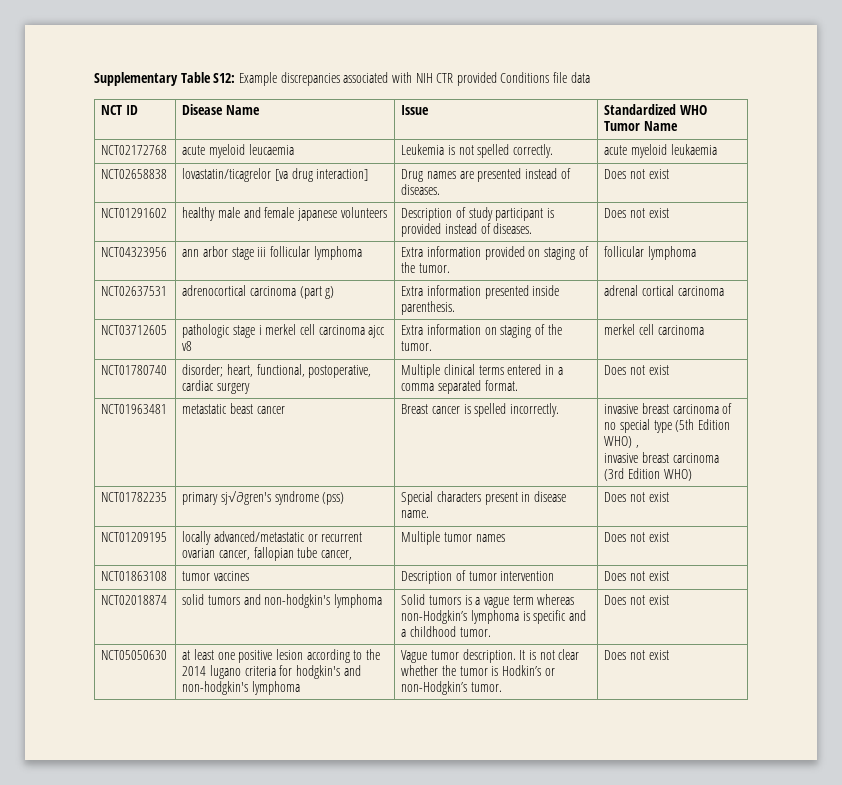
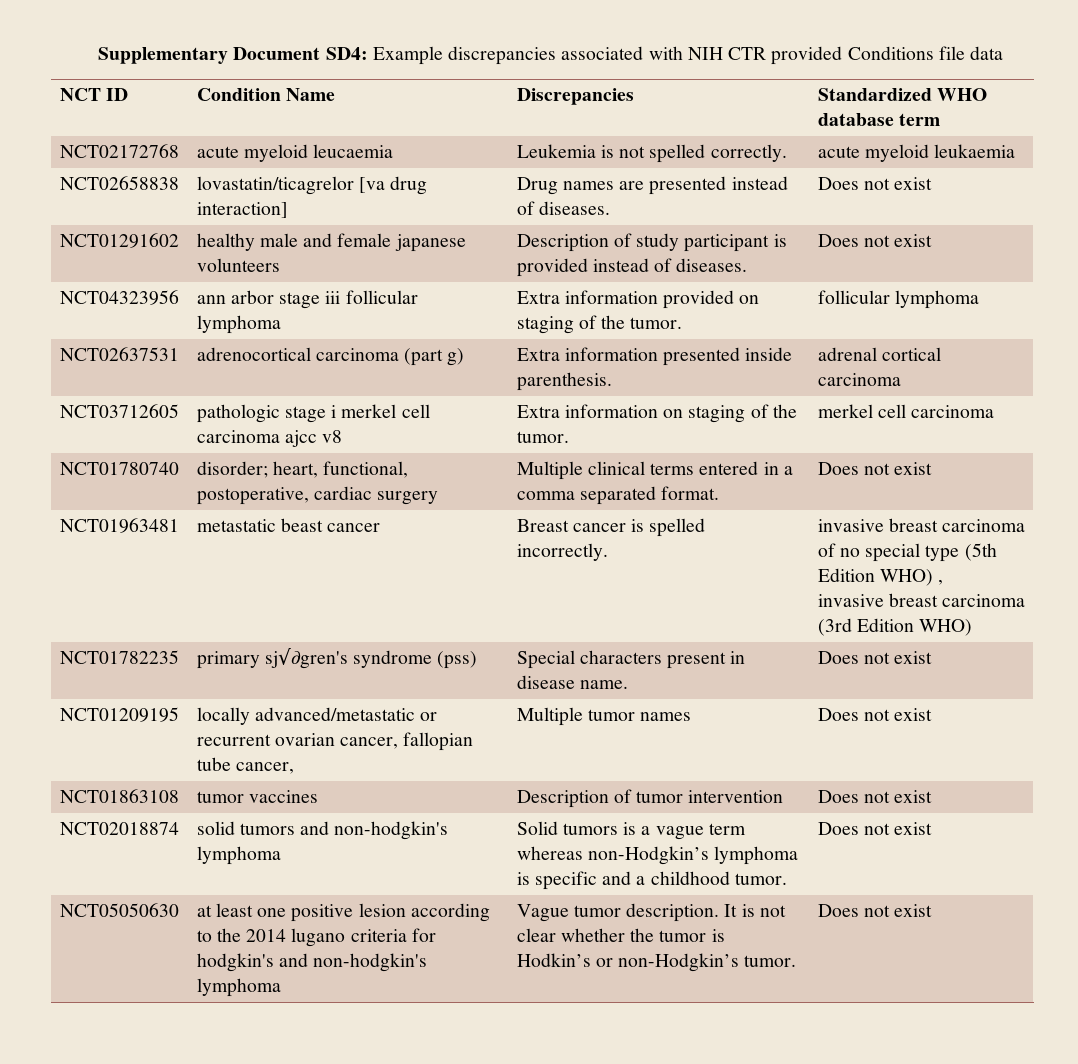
- Supplementary Table S12: Example discrepancies associated with NIH CTR provided Conditions file data
+ Supplementary Document SD4: Example discrepancies associated with NIH CTR provided Conditions file data
- NCT ID | Disease Name | Issue | Standardized WHO Tumor Name
+ NCT ID | Condition Name | Discrepancies | Standardized WHO database term

